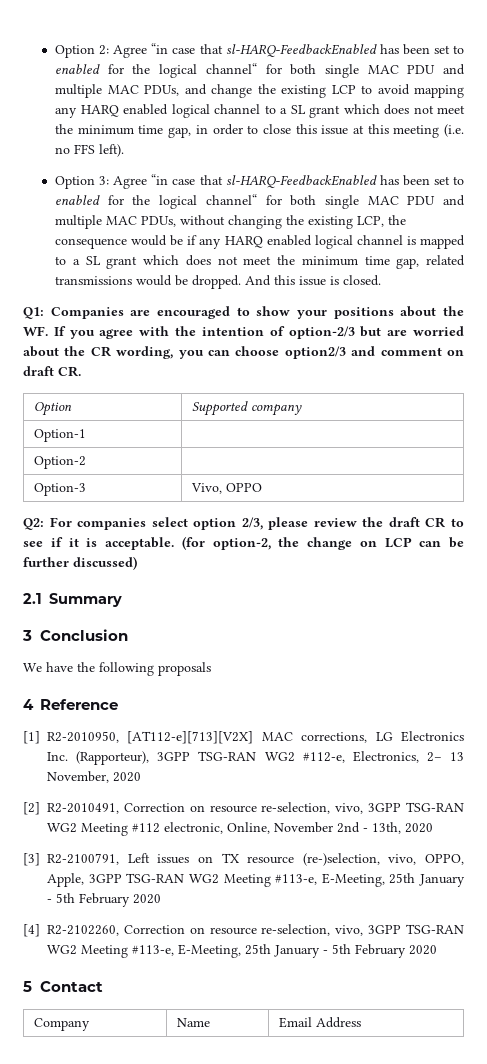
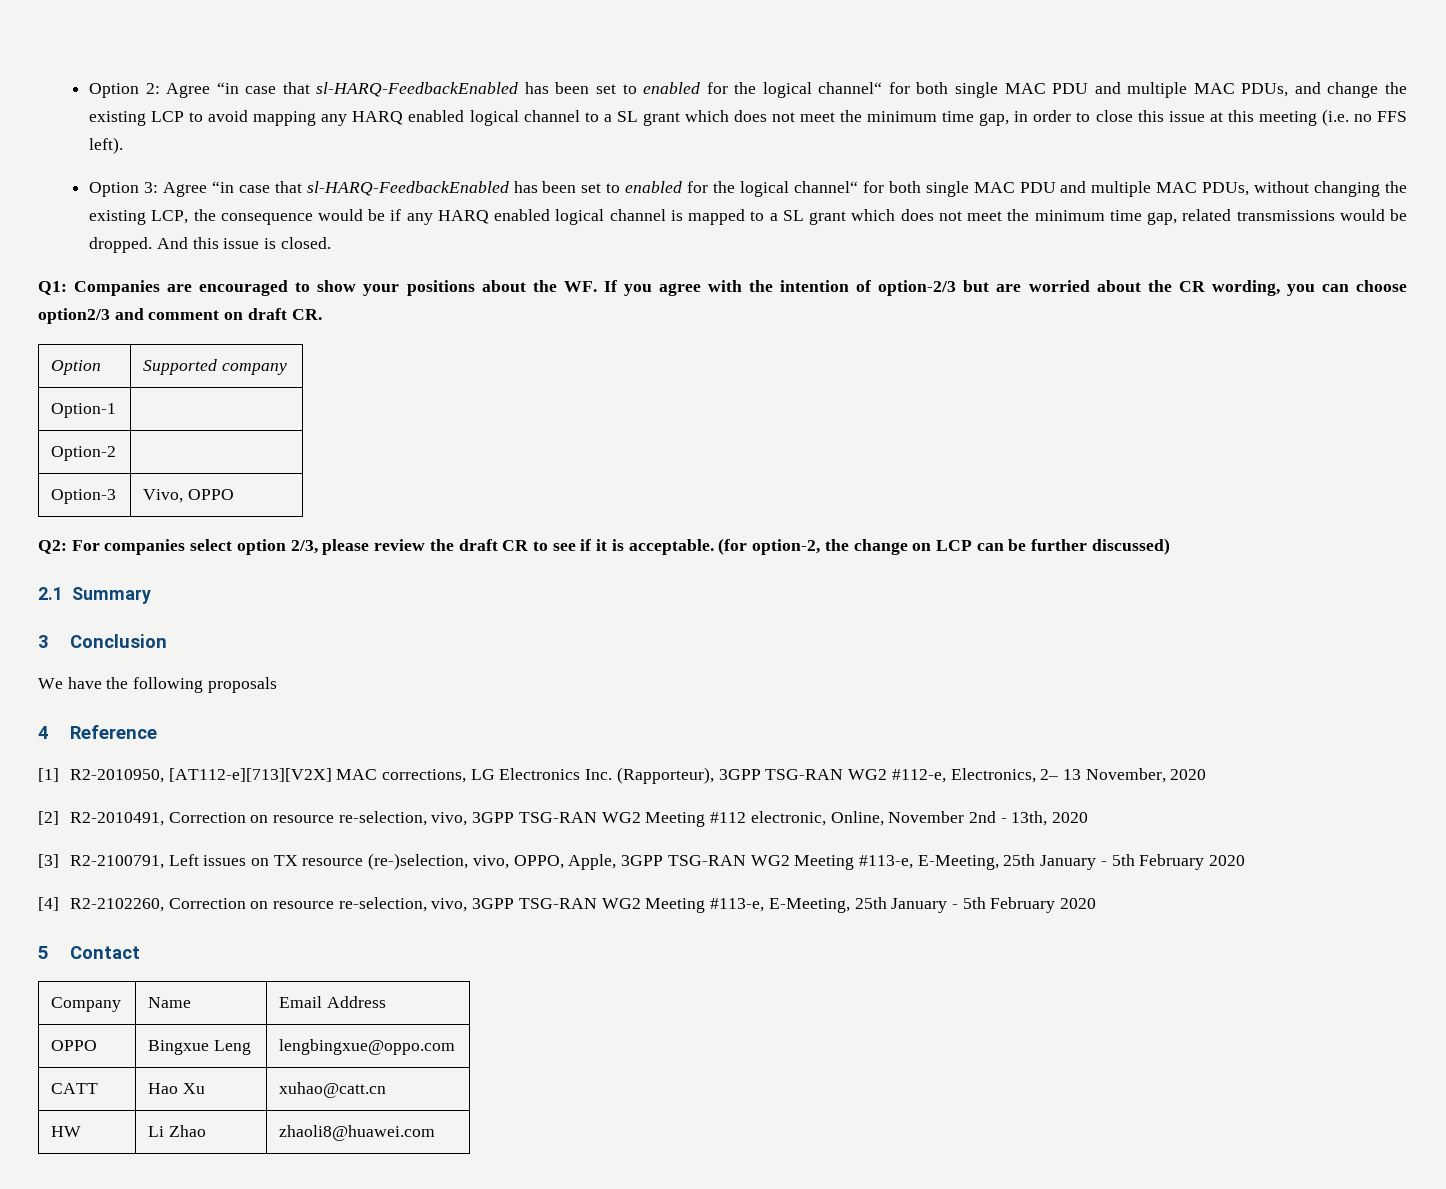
+ OPPO | Bingxue Leng | lengbingxue@oppo.com
+ CATT | Hao Xu | xuhao@catt.cn
+ HW | Li Zhao | zhaoli8@huawei.com

